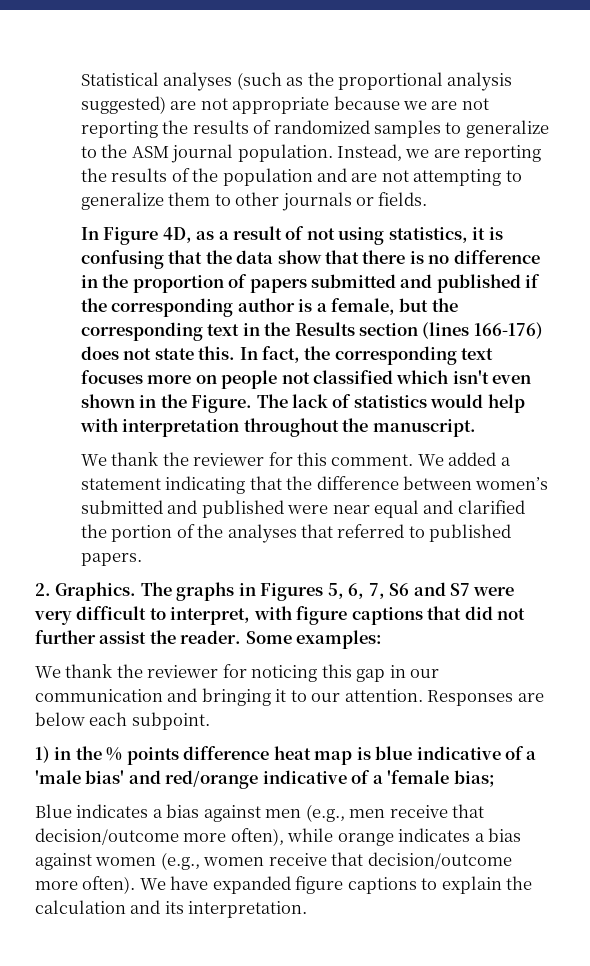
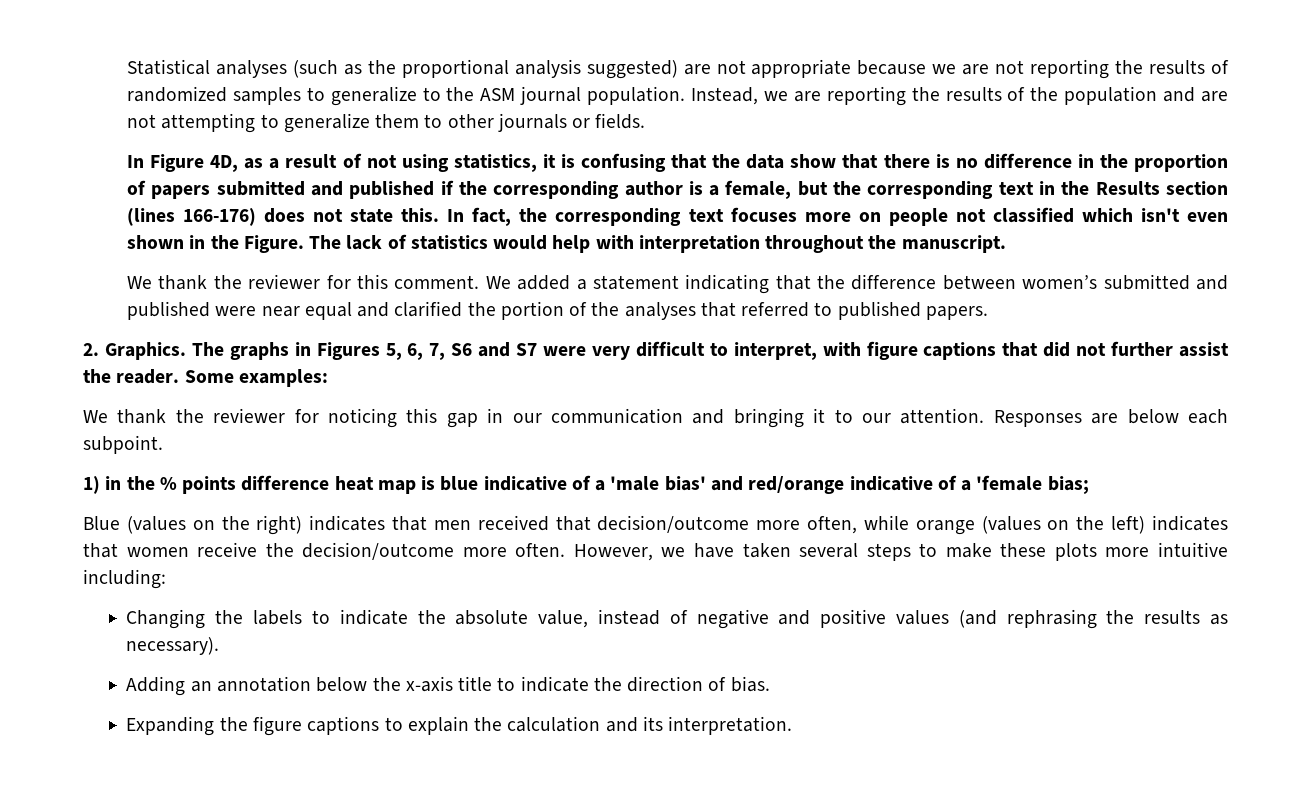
- Blue indicates a bias against men (e.g., men receive that decision/outcome more often), while orange indicates a bias against women (e.g., women receive that decision/outcome more often). We have expanded figure captions to explain the calculation and its interpretation.
+ Blue (values on the right) indicates that men received that decision/outcome more often, while orange (values on the left) indicates that women receive the decision/outcome more often. However, we have taken several steps to make these plots more intuitive including:
+ Changing the labels to indicate the absolute value, instead of negative and positive values (and rephrasing the results as necessary).
+ Adding an annotation below the x-axis title to indicate the direction of bias.
+ Expanding the figure captions to explain the calculation and its interpretation.

